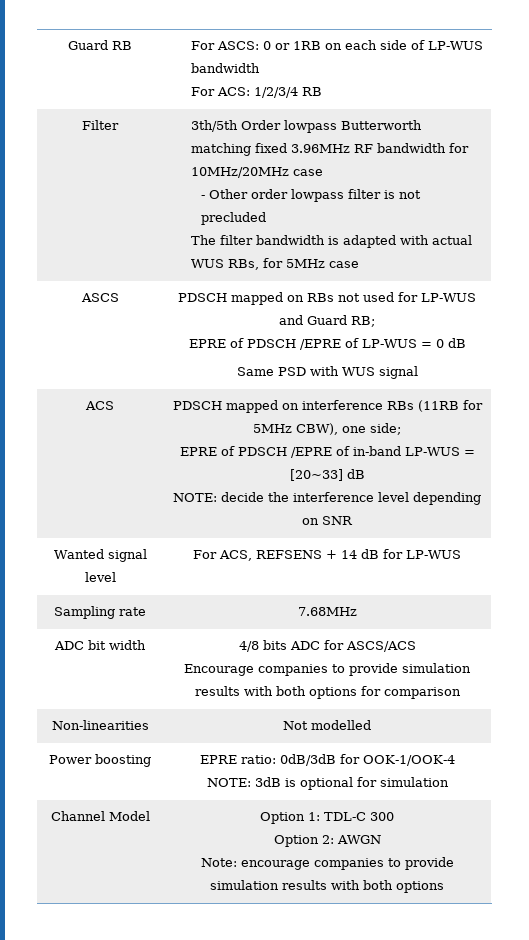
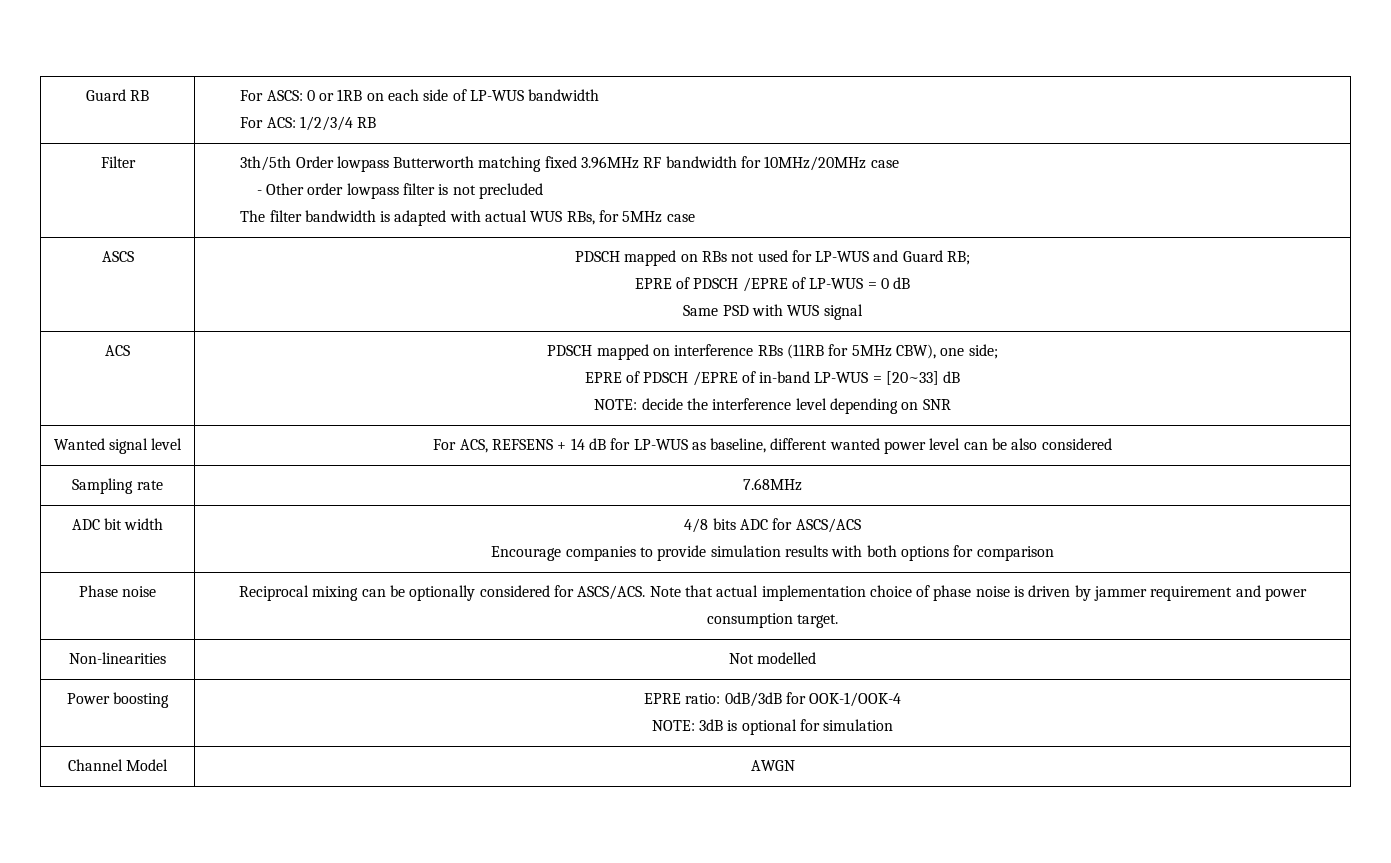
- Wanted signal level | For ACS, REFSENS + 14 dB for LP-WUS
+ Wanted signal level | For ACS, REFSENS + 14 dB for LP-WUS as baseline, different wanted power level can be also considered
+ Phase noise | Reciprocal mixing can be optionally considered for ASCS/ACS. Note that actual implementation choice of phase noise is driven by jammer requirement and power consumption target.
- Channel Model | Option 1: TDL-C 300
- Option 2: AWGN
- Note: encourage companies to provide simulation results with both options
+ Channel Model | AWGN

